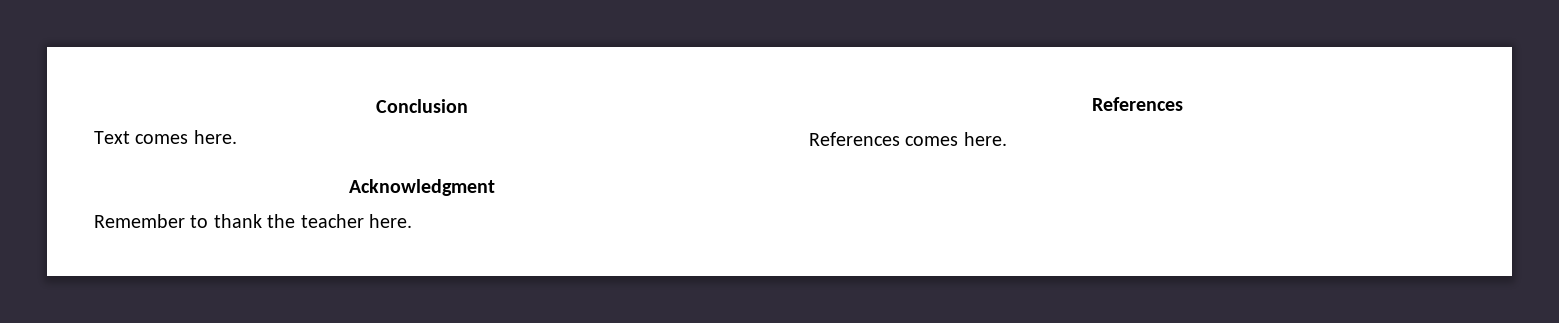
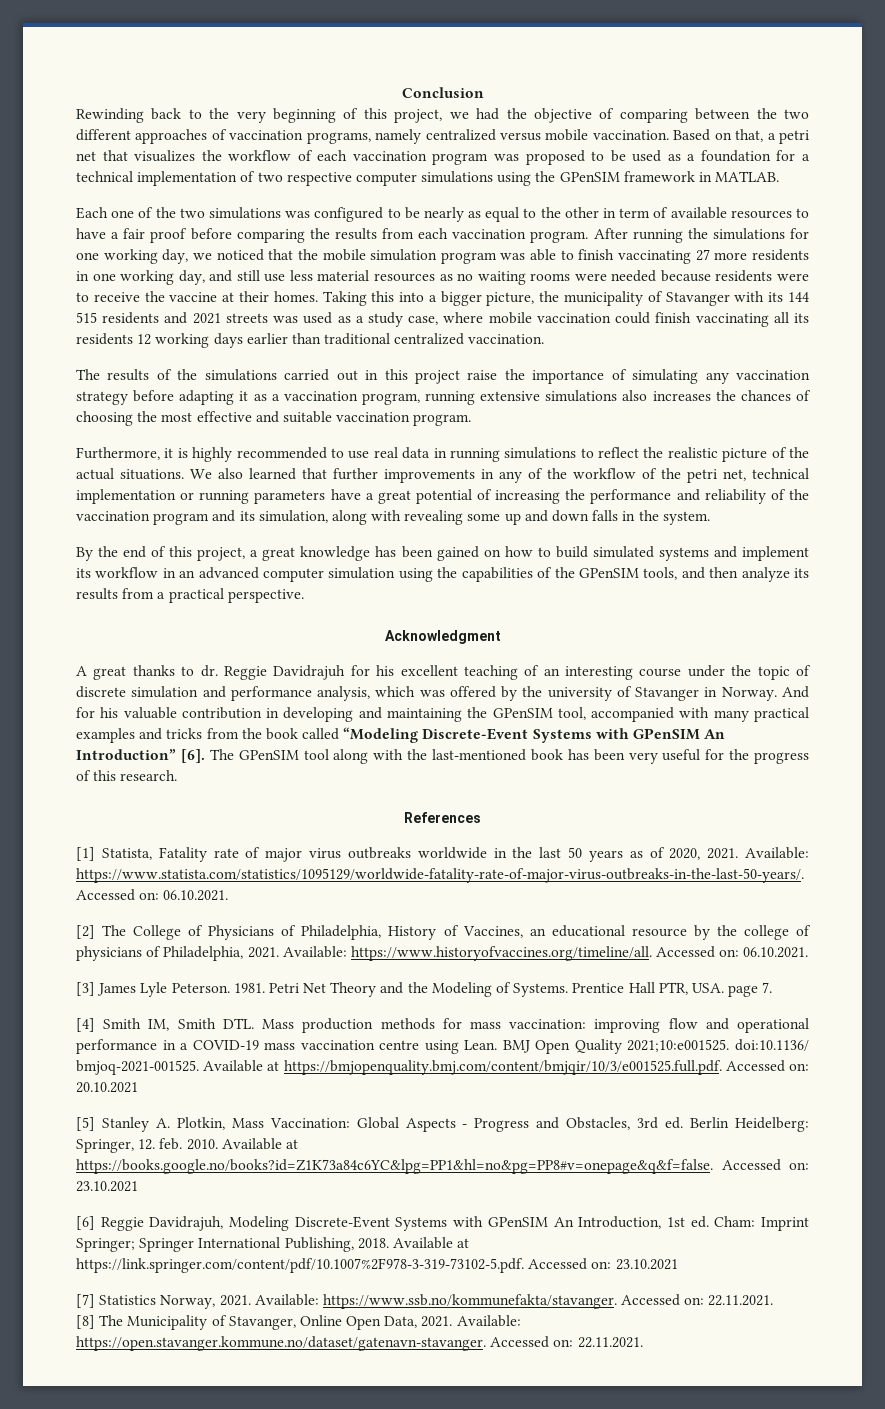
- Text comes here.
+ Rewinding back to the very beginning of this project, we had the objective of comparing between the two different approaches of vaccination programs, namely centralized versus mobile vaccination. Based on that, a petri net that visualizes the workflow of each vaccination program was proposed to be used as a foundation for a technical implementation of two respective computer simulations using the GPenSIM framework in MATLAB.
+ Each one of the two simulations was configured to be nearly as equal to the other in term of available resources to have a fair proof before comparing the results from each vaccination program. After running the simulations for one working day, we noticed that the mobile simulation program was able to finish vaccinating 27 more residents in one working day, and still use less material resources as no waiting rooms were needed because residents were to receive the vaccine at their homes. Taking this into a bigger picture, the municipality of Stavanger with its 144 515 residents and 2021 streets was used as a study case, where mobile vaccination could finish vaccinating all its residents 12 working days earlier than traditional centralized vaccination.
+ The results of the simulations carried out in this project raise the importance of simulating any vaccination strategy before adapting it as a vaccination program, running extensive simulations also increases the chances of choosing the most effective and suitable vaccination program.
+ Furthermore, it is highly recommended to use real data in running simulations to reflect the realistic picture of the actual situations. We also learned that further improvements in any of the workflow of the petri net, technical implementation or running parameters have a great potential of increasing the performance and reliability of the vaccination program and its simulation, along with revealing some up and down falls in the system.
+ By the end of this project, a great knowledge has been gained on how to build simulated systems and implement its workflow in an advanced computer simulation using the capabilities of the GPenSIM tools, and then analyze its results from a practical perspective.
  Acknowledgment
- Remember to thank the teacher here.
+ A great thanks to dr. Reggie Davidrajuh for his excellent teaching of an interesting course under the topic of discrete simulation and performance analysis, which was offered by the university of Stavanger in Norway. And for his valuable contribution in developing and maintaining the GPenSIM tool, accompanied with many practical examples and tricks from the book called “Modeling Discrete-Event Systems with GPenSIM An Introduction” [6]. The GPenSIM tool along with the last-mentioned book has been very useful for the progress of this research.
  References
- References comes here.
+ [1] Statista, Fatality rate of major virus outbreaks worldwide in the last 50 years as of 2020, 2021. Available: https://www.statista.com/statistics/1095129/worldwide-fatality-rate-of-major-virus-outbreaks-in-the-last-50-years/. Accessed on: 06.10.2021.
+ [2] The College of Physicians of Philadelphia, History of Vaccines, an educational resource by the college of physicians of Philadelphia, 2021. Available: https://www.historyofvaccines.org/timeline/all. Accessed on: 06.10.2021.
+ [3] James Lyle Peterson. 1981. Petri Net Theory and the Modeling of Systems. Prentice Hall PTR, USA. page 7.
+ [4] Smith IM, Smith DTL. Mass production methods for mass vaccination: improving flow and operational performance in a COVID-19 mass vaccination centre using Lean. BMJ Open Quality 2021;10:e001525. doi:10.1136/ bmjoq-2021-001525. Available at https://bmjopenquality.bmj.com/content/bmjqir/10/3/e001525.full.pdf. Accessed on: 20.10.2021
+ [5] Stanley A. Plotkin, Mass Vaccination: Global Aspects - Progress and Obstacles, 3rd ed. Berlin Heidelberg: Springer, 12. feb. 2010. Available at https://books.google.no/books?id=Z1K73a84c6YC&lpg=PP1&hl=no&pg=PP8#v=onepage&q&f=false. Accessed on: 23.10.2021
+ [6] Reggie Davidrajuh, Modeling Discrete-Event Systems with GPenSIM An Introduction, 1st ed. Cham: Imprint Springer; Springer International Publishing, 2018. Available at https://link.springer.com/content/pdf/10.1007%2F978-3-319-73102-5.pdf. Accessed on: 23.10.2021
+ [7] Statistics Norway, 2021. Available: https://www.ssb.no/kommunefakta/stavanger. Accessed on: 22.11.2021.
+ [8] The Municipality of Stavanger, Online Open Data, 2021. Available: https://open.stavanger.kommune.no/dataset/gatenavn-stavanger. Accessed on: 22.11.2021.

